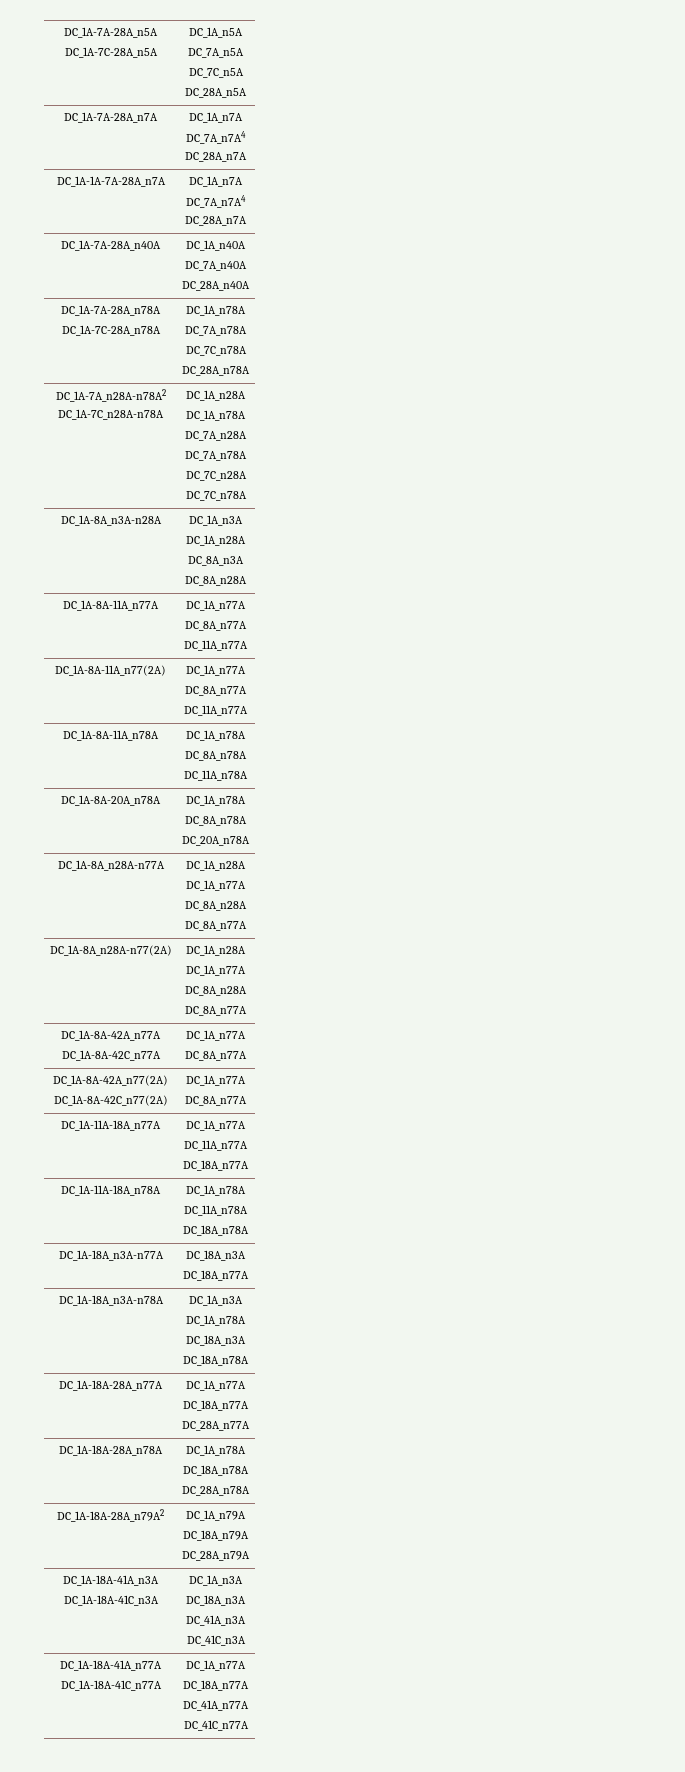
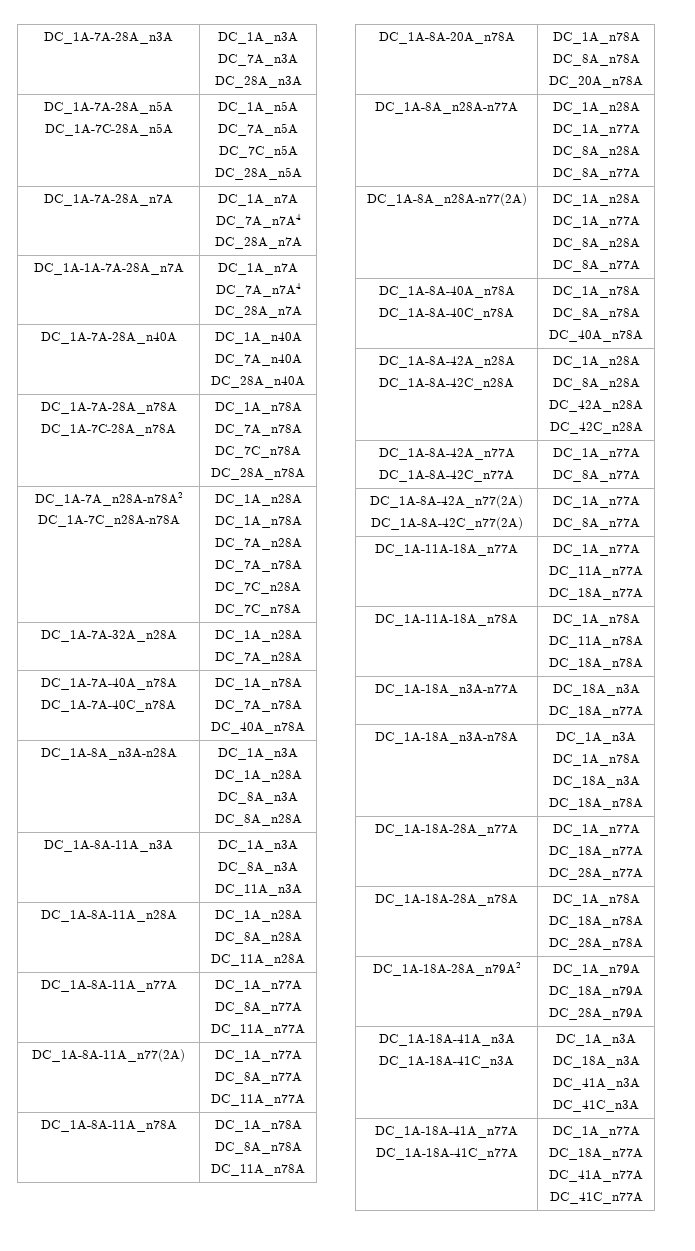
+ DC_1A-7A-28A_n3A | DC_1A_n3A
+ DC_7A_n3A
+ DC_28A_n3A
+ DC_1A-7A-32A_n28A | DC_1A_n28A
+ DC_7A_n28A
+ DC_1A-7A-40A_n78A
+ DC_1A-7A-40C_n78A | DC_1A_n78A
+ DC_7A_n78A
+ DC_40A_n78A
+ DC_1A-8A-11A_n3A | DC_1A_n3A
+ DC_8A_n3A
+ DC_11A_n3A
+ DC_1A-8A-11A_n28A | DC_1A_n28A
+ DC_8A_n28A
+ DC_11A_n28A
+ DC_1A-8A-40A_n78A
+ DC_1A-8A-40C_n78A | DC_1A_n78A
+ DC_8A_n78A
+ DC_40A_n78A
+ DC_1A-8A-42A_n28A
+ DC_1A-8A-42C_n28A | DC_1A_n28A
+ DC_8A_n28A
+ DC_42A_n28A
+ DC_42C_n28A

